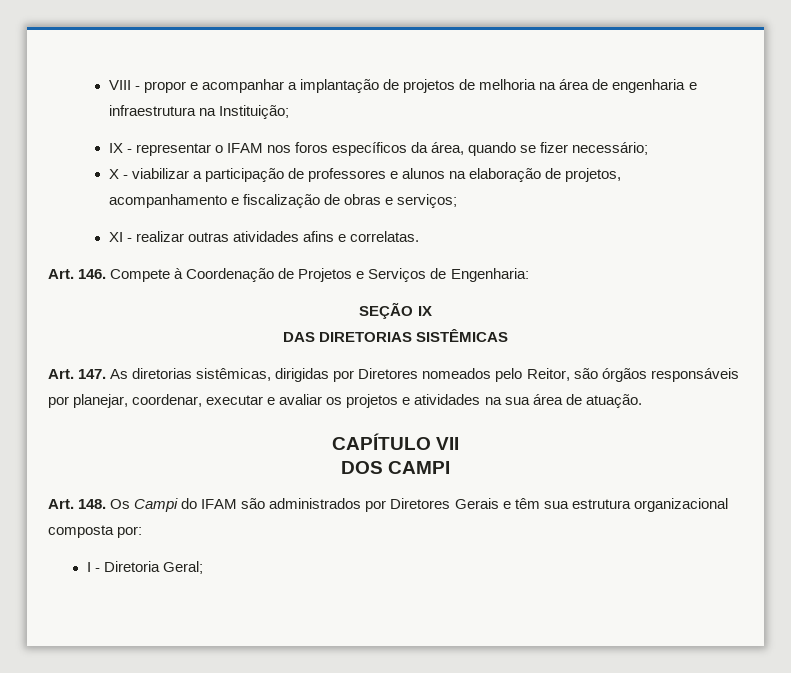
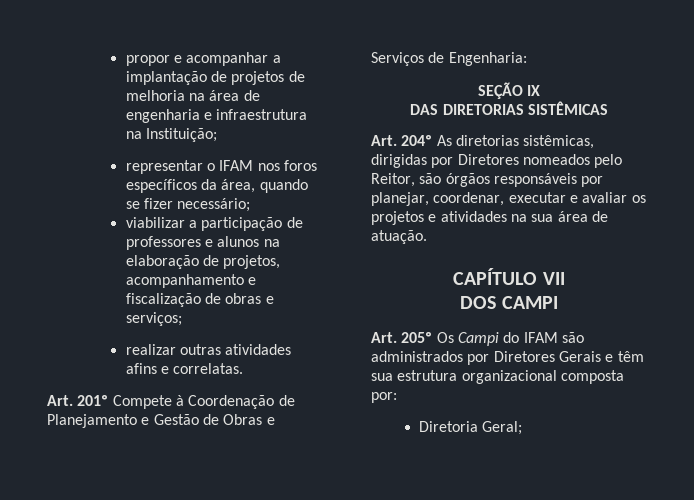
- VIII - propor e acompanhar a implantação de projetos de melhoria na área de engenharia e infraestrutura na Instituição;
+ propor e acompanhar a implantação de projetos de melhoria na área de engenharia e infraestrutura na Instituição;
- IX - representar o IFAM nos foros específicos da área, quando se fizer necessário;
+ representar o IFAM nos foros específicos da área, quando se fizer necessário;
- X - viabilizar a participação de professores e alunos na elaboração de projetos, acompanhamento e fiscalização de obras e serviços;
+ viabilizar a participação de professores e alunos na elaboração de projetos, acompanhamento e fiscalização de obras e serviços;
- XI - realizar outras atividades afins e correlatas.
+ realizar outras atividades afins e correlatas.
- Art. 146. Compete à Coordenação de Projetos e Serviços de Engenharia:
+ Art. 201º Compete à Coordenação de Planejamento e Gestão de Obras e Serviços de Engenharia:
- Art. 147. As diretorias sistêmicas, dirigidas por Diretores nomeados pelo Reitor, são órgãos responsáveis por planejar, coordenar, executar e avaliar os projetos e atividades na sua área de atuação.
+ Art. 204º As diretorias sistêmicas, dirigidas por Diretores nomeados pelo Reitor, são órgãos responsáveis por planejar, coordenar, executar e avaliar os projetos e atividades na sua área de atuação.
- Art. 148. Os Campi do IFAM são administrados por Diretores Gerais e têm sua estrutura organizacional composta por:
+ Art. 205º Os Campi do IFAM são administrados por Diretores Gerais e têm sua estrutura organizacional composta por:
- I - Diretoria Geral;
+ Diretoria Geral;

